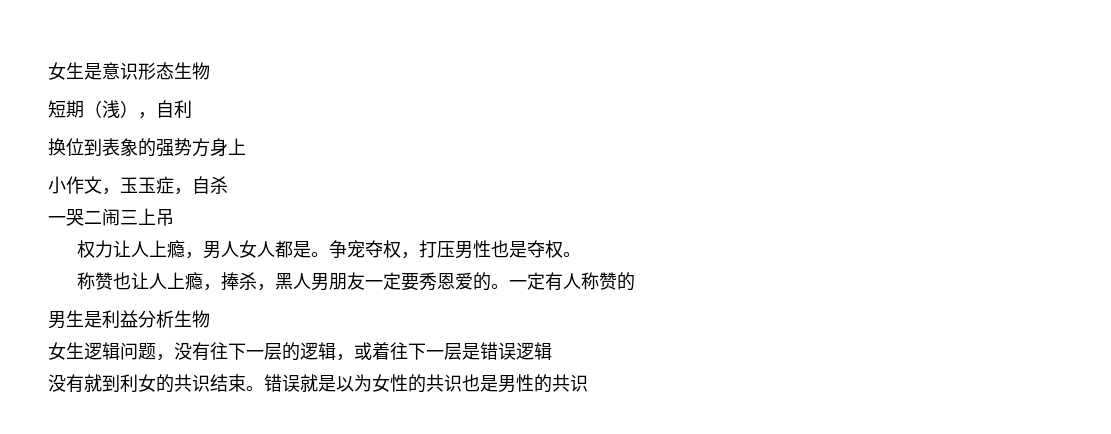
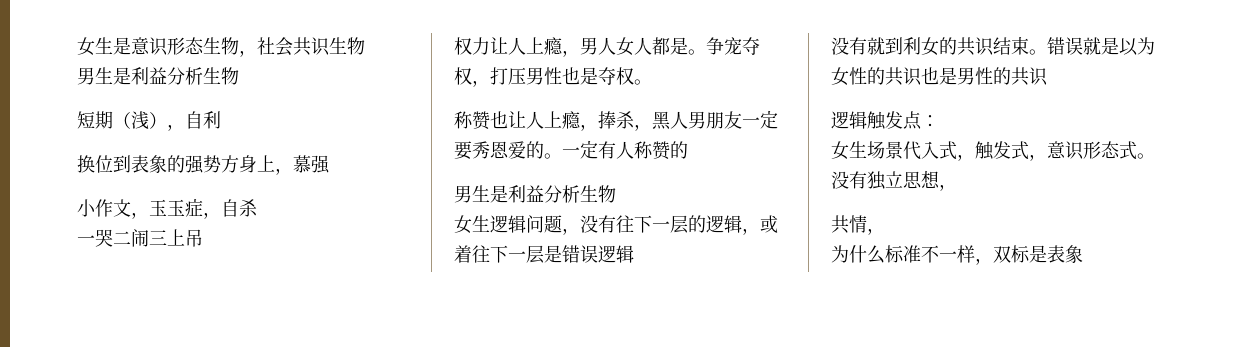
- 女生是意识形态生物
+ 女生是意识形态生物，社会共识生物
+ 男生是利益分析生物
- 换位到表象的强势方身上
+ 换位到表象的强势方身上，慕强
+ 逻辑触发点：
+ 女生场景代入式，触发式，意识形态式。没有独立思想，
+ 共情，
+ 为什么标准不一样，双标是表象

